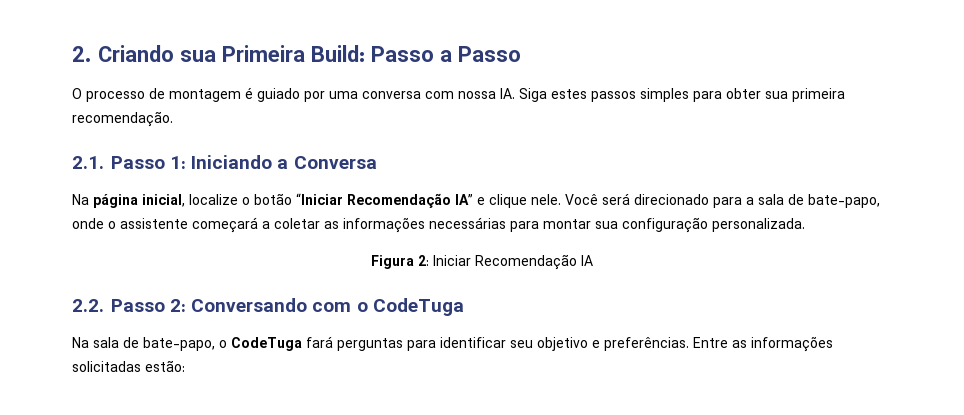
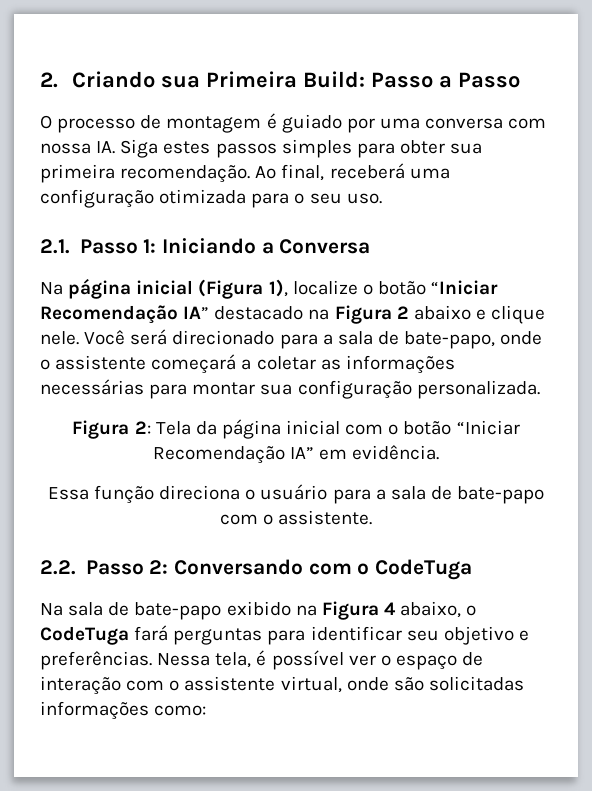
+ Ao final, receberá uma configuração otimizada para o seu uso.
- Na página inicial, localize o botão “Iniciar Recomendação IA” e clique nele.
+ Na página inicial (Figura 1), localize o botão “Iniciar Recomendação IA” destacado na Figura 2 abaixo e clique nele.
- Figura 2: Iniciar Recomendação IA
+ Figura 2: Tela da página inicial com o botão “Iniciar Recomendação IA” em evidência.
+ Essa função direciona o usuário para a sala de bate-papo com o assistente.
- Na sala de bate-papo, o CodeTuga fará perguntas para identificar seu objetivo e preferências.
+ Na sala de bate-papo exibido na Figura 4 abaixo, o CodeTuga fará perguntas para identificar seu objetivo e preferências.
- Entre as informações solicitadas estão:
+ Nessa tela, é possível ver o espaço de interação com o assistente virtual, onde são solicitadas informações como:

